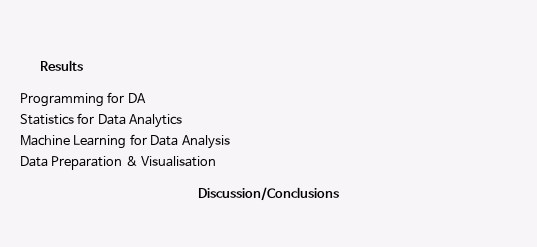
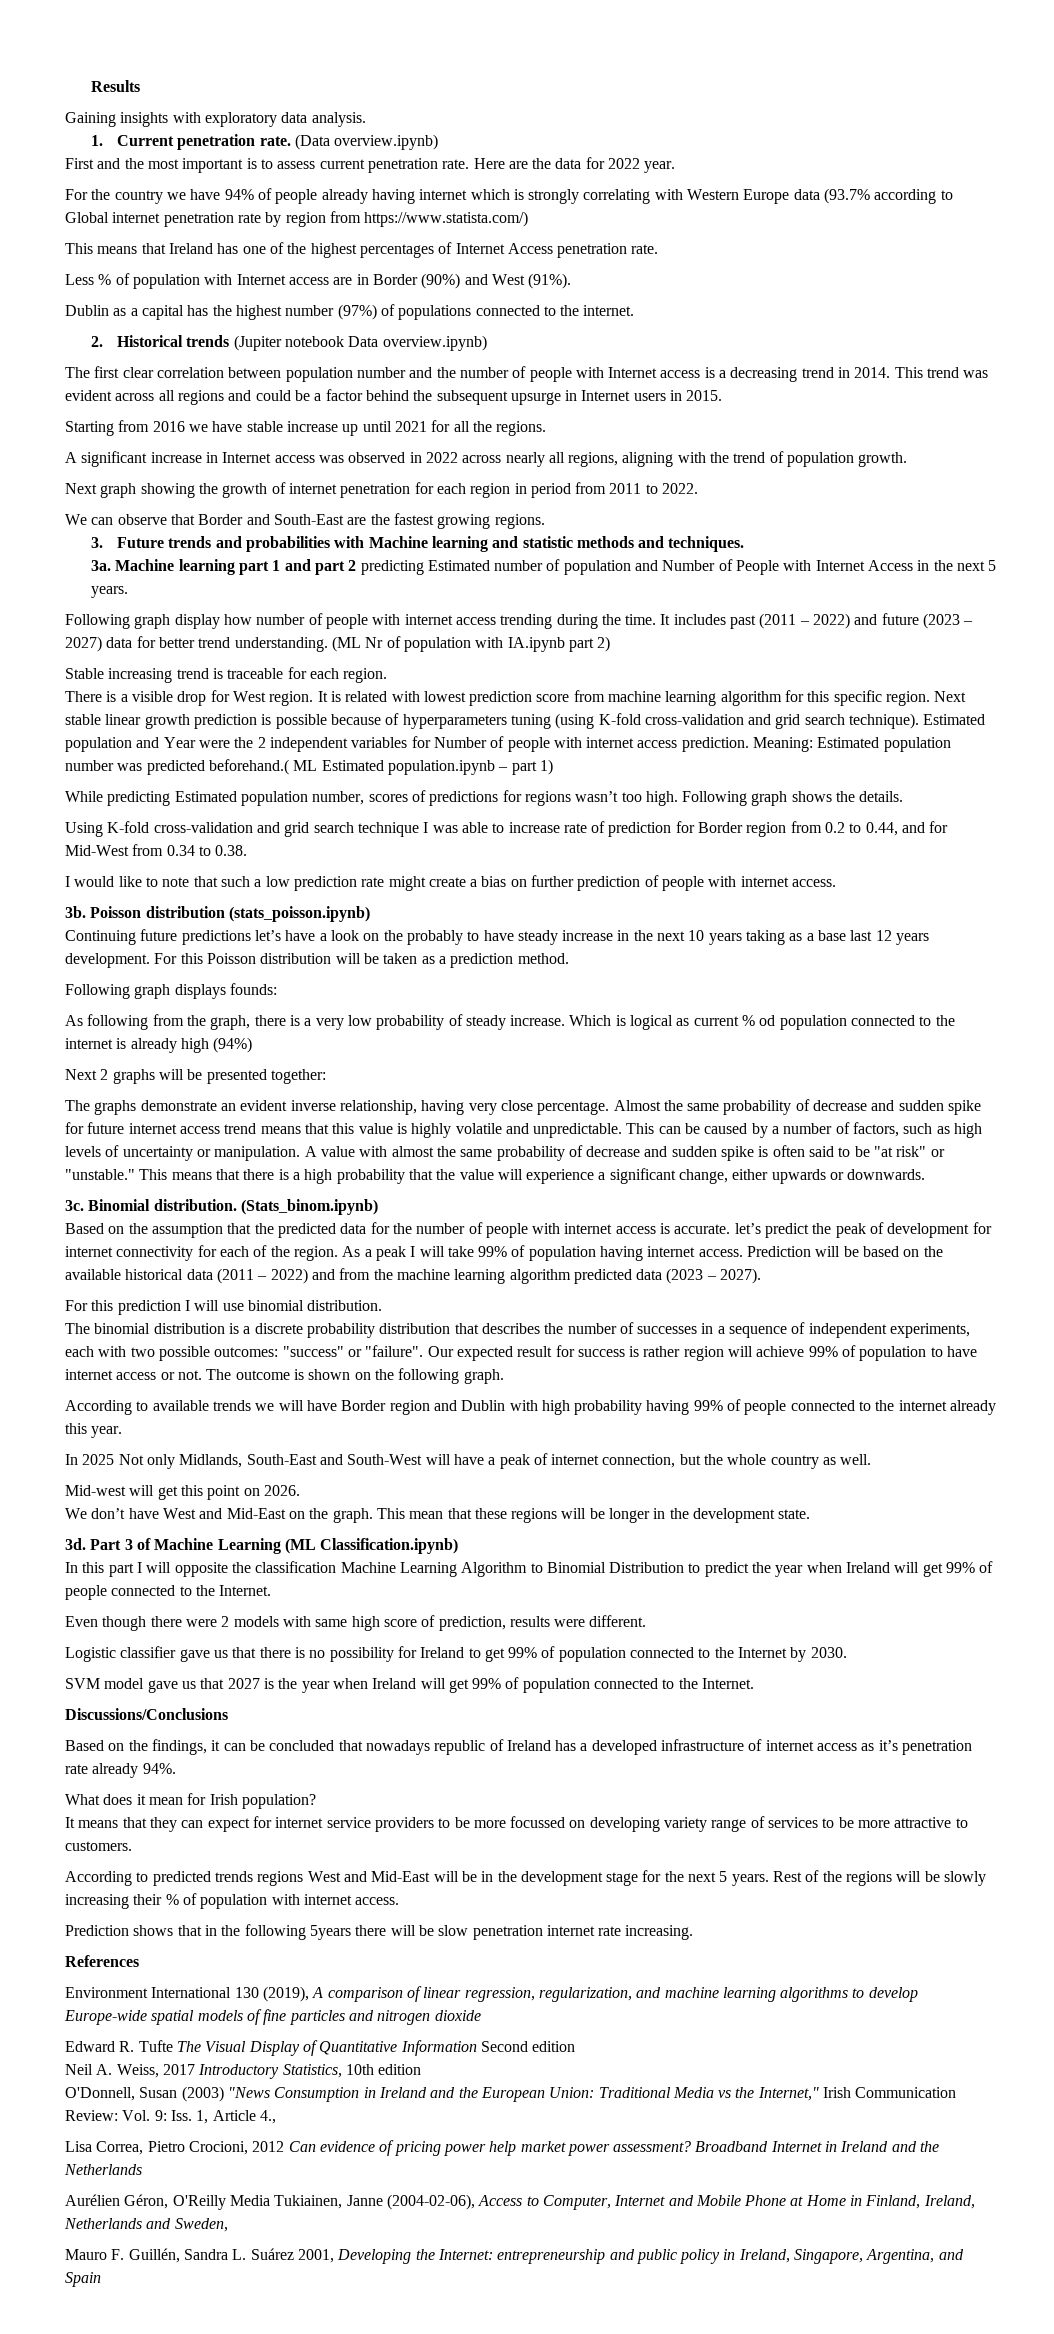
- Programming for DA
- Statistics for Data Analytics
- Machine Learning for Data Analysis
- Data Preparation & Visualisation
- Discussion/Conclusions
+ Gaining insights with exploratory data analysis.
+ 1. Current penetration rate. (Data overview.ipynb)
+ First and the most important is to assess current penetration rate. Here are the data for 2022 year.
+ For the country we have 94% of people already having internet which is strongly correlating with Western Europe data (93.7% according to Global internet penetration rate by region from https://www.statista.com/)
+ This means that Ireland has one of the highest percentages of Internet Access penetration rate.
+ Less % of population with Internet access are in Border (90%) and West (91%).
+ Dublin as a capital has the highest number (97%) of populations connected to the internet.
+ 2. Historical trends (Jupiter notebook Data overview.ipynb)
+ The first clear correlation between population number and the number of people with Internet access is a decreasing trend in 2014. This trend was evident across all regions and could be a factor behind the subsequent upsurge in Internet users in 2015.
+ Starting from 2016 we have stable increase up until 2021 for all the regions.
+ A significant increase in Internet access was observed in 2022 across nearly all regions, aligning with the trend of population growth.
+ Next graph showing the growth of internet penetration for each region in period from 2011 to 2022.
+ We can observe that Border and South-East are the fastest growing regions.
+ 3. Future trends and probabilities with Machine learning and statistic methods and techniques.
+ 3a. Machine learning part 1 and part 2 predicting Estimated number of population and Number of People with Internet Access in the next 5 years.
+ Following graph display how number of people with internet access trending during the time. It includes past (2011 – 2022) and future (2023 – 2027) data for better trend understanding. (ML Nr of population with IA.ipynb part 2)
+ Stable increasing trend is traceable for each region.
+ There is a visible drop for West region. It is related with lowest prediction score from machine learning algorithm for this specific region. Next stable linear growth prediction is possible because of hyperparameters tuning (using K-fold cross-validation and grid search technique). Estimated population and Year were the 2 independent variables for Number of people with internet access prediction. Meaning: Estimated population number was predicted beforehand.( ML Estimated population.ipynb – part 1)
+ While predicting Estimated population number, scores of predictions for regions wasn’t too high. Following graph shows the details.
+ Using K-fold cross-validation and grid search technique I was able to increase rate of prediction for Border region from 0.2 to 0.44, and for Mid-West from 0.34 to 0.38.
+ I would like to note that such a low prediction rate might create a bias on further prediction of people with internet access.
+ 3b. Poisson distribution (stats_poisson.ipynb)
+ Continuing future predictions let’s have a look on the probably to have steady increase in the next 10 years taking as a base last 12 years development. For this Poisson distribution will be taken as a prediction method.
+ Following graph displays founds:
+ As following from the graph, there is a very low probability of steady increase. Which is logical as current % od population connected to the internet is already high (94%)
+ Next 2 graphs will be presented together:
+ The graphs demonstrate an evident inverse relationship, having very close percentage. Almost the same probability of decrease and sudden spike for future internet access trend means that this value is highly volatile and unpredictable. This can be caused by a number of factors, such as high levels of uncertainty or manipulation. A value with almost the same probability of decrease and sudden spike is often said to be "at risk" or "unstable." This means that there is a high probability that the value will experience a significant change, either upwards or downwards.
+ 3c. Binomial distribution. (Stats_binom.ipynb)
+ Based on the assumption that the predicted data for the number of people with internet access is accurate. let’s predict the peak of development for internet connectivity for each of the region. As a peak I will take 99% of population having internet access. Prediction will be based on the available historical data (2011 – 2022) and from the machine learning algorithm predicted data (2023 – 2027).
+ For this prediction I will use binomial distribution.
+ The binomial distribution is a discrete probability distribution that describes the number of successes in a sequence of independent experiments, each with two possible outcomes: "success" or "failure". Our expected result for success is rather region will achieve 99% of population to have internet access or not. The outcome is shown on the following graph.
+ According to available trends we will have Border region and Dublin with high probability having 99% of people connected to the internet already this year.
+ In 2025 Not only Midlands, South-East and South-West will have a peak of internet connection, but the whole country as well.
+ Mid-west will get this point on 2026.
+ We don’t have West and Mid-East on the graph. This mean that these regions will be longer in the development state.
+ 3d. Part 3 of Machine Learning (ML Classification.ipynb)
+ In this part I will opposite the classification Machine Learning Algorithm to Binomial Distribution to predict the year when Ireland will get 99% of people connected to the Internet.
+ Even though there were 2 models with same high score of prediction, results were different.
+ Logistic classifier gave us that there is no possibility for Ireland to get 99% of population connected to the Internet by 2030.
+ SVM model gave us that 2027 is the year when Ireland will get 99% of population connected to the Internet.
+ Discussions/Conclusions
+ Based on the findings, it can be concluded that nowadays republic of Ireland has a developed infrastructure of internet access as it’s penetration rate already 94%.
+ What does it mean for Irish population?
+ It means that they can expect for internet service providers to be more focussed on developing variety range of services to be more attractive to customers.
+ According to predicted trends regions West and Mid-East will be in the development stage for the next 5 years. Rest of the regions will be slowly increasing their % of population with internet access.
+ Prediction shows that in the following 5years there will be slow penetration internet rate increasing.
+ References
+ Environment International 130 (2019), A comparison of linear regression, regularization, and machine learning algorithms to develop Europe-wide spatial models of fine particles and nitrogen dioxide
+ Edward R. Tufte The Visual Display of Quantitative Information Second edition
+ Neil A. Weiss, 2017 Introductory Statistics, 10th edition
+ O'Donnell, Susan (2003) "News Consumption in Ireland and the European Union: Traditional Media vs the Internet," Irish Communication Review: Vol. 9: Iss. 1, Article 4.,
+ Lisa Correa, Pietro Crocioni, 2012 Can evidence of pricing power help market power assessment? Broadband Internet in Ireland and the Netherlands
+ Aurélien Géron, O'Reilly Media Tukiainen, Janne (2004-02-06), Access to Computer, Internet and Mobile Phone at Home in Finland, Ireland, Netherlands and Sweden,
+ Mauro F. Guillén, Sandra L. Suárez 2001, Developing the Internet: entrepreneurship and public policy in Ireland, Singapore, Argentina, and Spain

